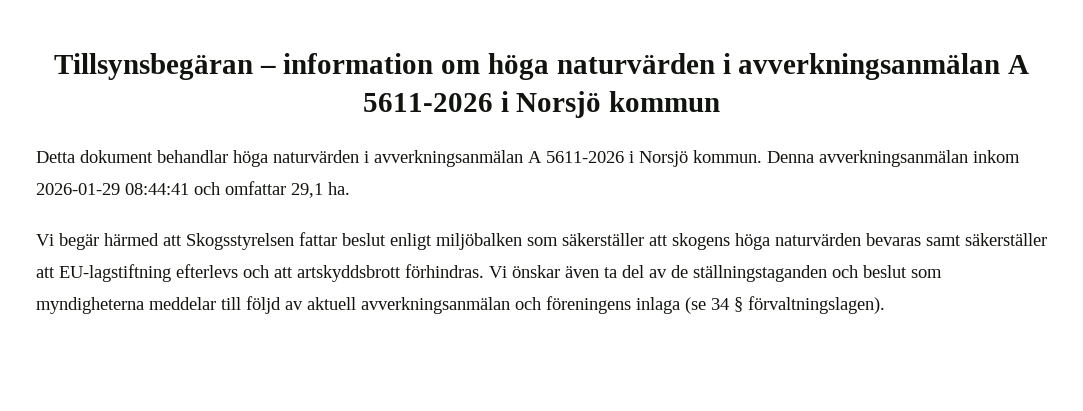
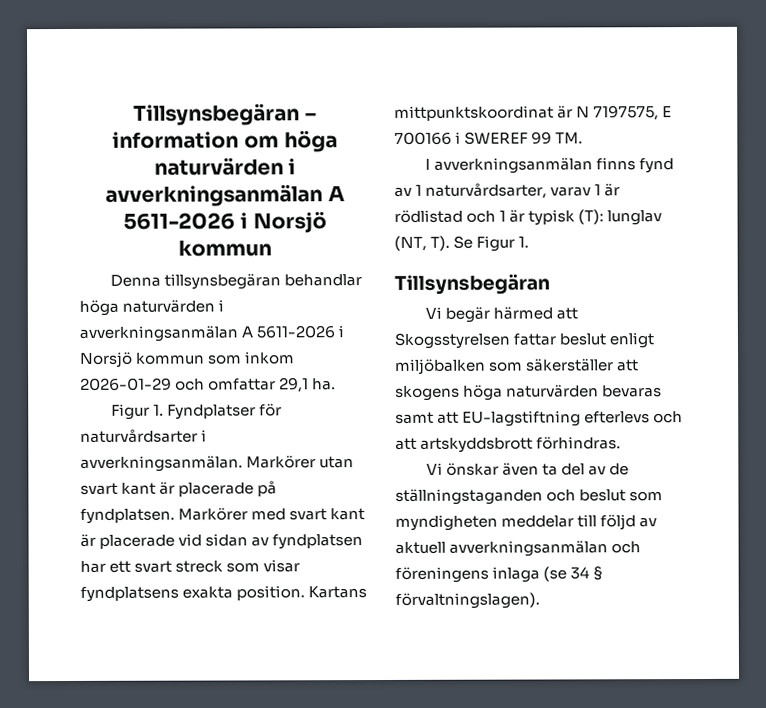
- Detta dokument behandlar höga naturvärden i avverkningsanmälan A 5611-2026 i Norsjö kommun. Denna avverkningsanmälan inkom 2026-01-29 08:44:41 och omfattar 29,1 ha.
+ Denna tillsynsbegäran behandlar höga naturvärden i avverkningsanmälan A 5611-2026 i Norsjö kommun som inkom 2026-01-29 och omfattar 29,1 ha.
+ Figur 1. Fyndplatser för naturvårdsarter i avverkningsanmälan. Markörer utan svart kant är placerade på fyndplatsen. Markörer med svart kant är placerade vid sidan av fyndplatsen har ett svart streck som visar fyndplatsens exakta position. Kartans mittpunktskoordinat är N 7197575, E 700166 i SWEREF 99 TM.
+ I avverkningsanmälan finns fynd av 1 naturvårdsarter, varav 1 är rödlistad och 1 är typisk (T): lunglav (NT, T). Se Figur 1.
+ Tillsynsbegäran
- Vi begär härmed att Skogsstyrelsen fattar beslut enligt miljöbalken som säkerställer att skogens höga naturvärden bevaras samt säkerställer att EU-lagstiftning efterlevs och att artskyddsbrott förhindras. Vi önskar även ta del av de ställningstaganden och beslut som myndigheterna meddelar till följd av aktuell avverkningsanmälan och föreningens inlaga (se 34 § förvaltningslagen).
+ Vi begär härmed att Skogsstyrelsen fattar beslut enligt miljöbalken som säkerställer att skogens höga naturvärden bevaras samt att EU-lagstiftning efterlevs och att artskyddsbrott förhindras.
+ Vi önskar även ta del av de ställningstaganden och beslut som myndigheten meddelar till följd av aktuell avverkningsanmälan och föreningens inlaga (se 34 § förvaltningslagen).

